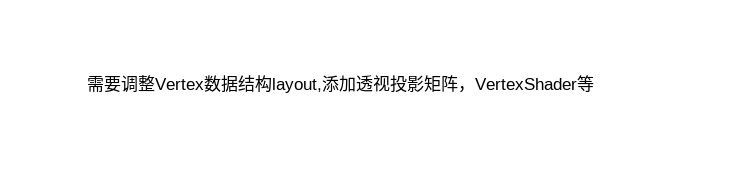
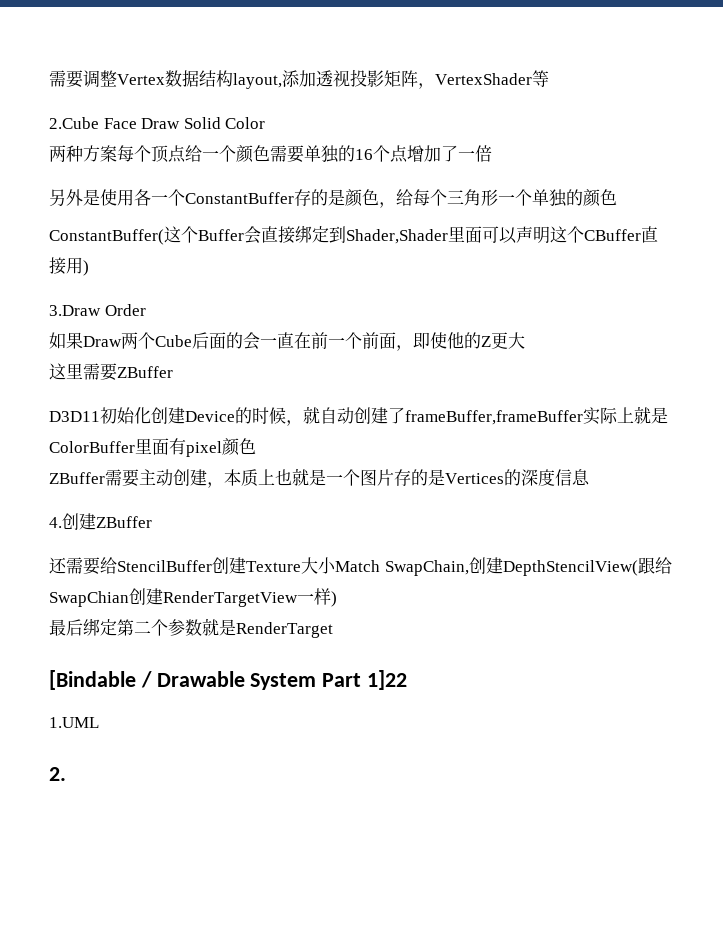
+ 2.Cube Face Draw Solid Color
+ 两种方案每个顶点给一个颜色需要单独的16个点增加了一倍
+ 另外是使用各一个ConstantBuffer存的是颜色，给每个三角形一个单独的颜色
+ ConstantBuffer(这个Buffer会直接绑定到Shader,Shader里面可以声明这个CBuffer直接用)
+ 3.Draw Order
+ 如果Draw两个Cube后面的会一直在前一个前面，即使他的Z更大
+ 这里需要ZBuffer
+ D3D11初始化创建Device的时候，就自动创建了frameBuffer,frameBuffer实际上就是ColorBuffer里面有pixel颜色
+ ZBuffer需要主动创建，本质上也就是一个图片存的是Vertices的深度信息
+ 4.创建ZBuffer
+ 还需要给StencilBuffer创建Texture大小Match SwapChain,创建DepthStencilView(跟给SwapChian创建RenderTargetView一样)
+ 最后绑定第二个参数就是RenderTarget
+ [Bindable / Drawable System Part 1]22
+ 1.UML
+ 2.

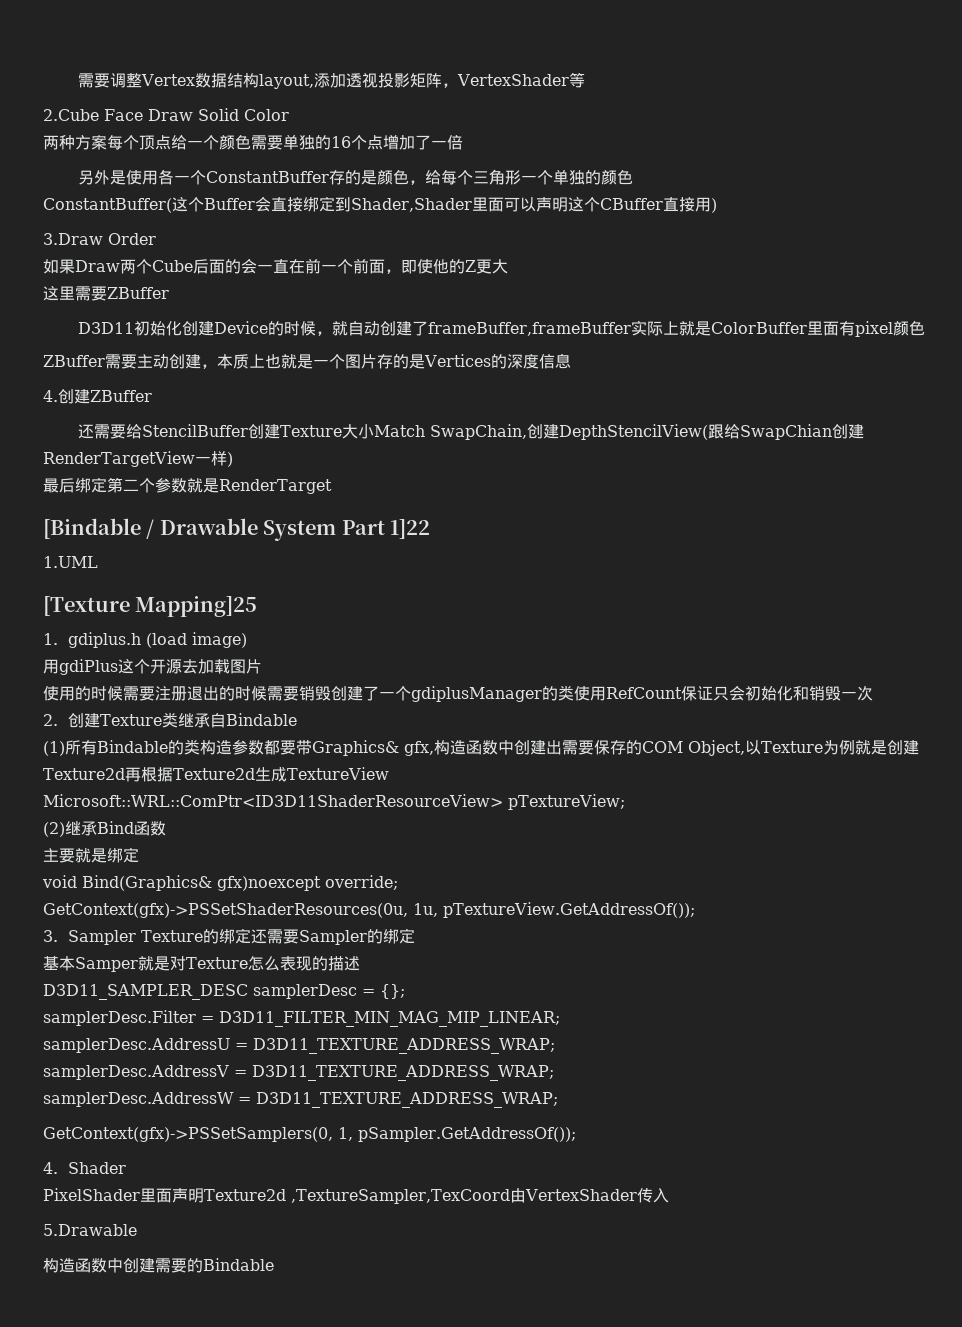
- 2.
+ [Texture Mapping]25
+ 1. gdiplus.h (load image)
+ 用gdiPlus这个开源去加载图片
+ 使用的时候需要注册退出的时候需要销毁创建了一个gdiplusManager的类使用RefCount保证只会初始化和销毁一次
+ 2.创建Texture类继承自Bindable
+ (1)所有Bindable的类构造参数都要带Graphics& gfx,构造函数中创建出需要保存的COM Object,以Texture为例就是创建Texture2d再根据Texture2d生成TextureView
+ Microsoft::WRL::ComPtr<ID3D11ShaderResourceView> pTextureView;
+ (2)继承Bind函数
+ 主要就是绑定
+ void Bind(Graphics& gfx)noexcept override;
+ GetContext(gfx)->PSSetShaderResources(0u, 1u, pTextureView.GetAddressOf());
+ 3. Sampler Texture的绑定还需要Sampler的绑定
+ 基本Samper就是对Texture怎么表现的描述
+ D3D11_SAMPLER_DESC samplerDesc = {};
+ samplerDesc.Filter = D3D11_FILTER_MIN_MAG_MIP_LINEAR;
+ samplerDesc.AddressU = D3D11_TEXTURE_ADDRESS_WRAP;
+ samplerDesc.AddressV = D3D11_TEXTURE_ADDRESS_WRAP;
+ samplerDesc.AddressW = D3D11_TEXTURE_ADDRESS_WRAP;
+ GetContext(gfx)->PSSetSamplers(0, 1, pSampler.GetAddressOf());
+ 4. Shader
+ PixelShader里面声明Texture2d ,TextureSampler,TexCoord由VertexShader传入
+ 5.Drawable
+ 构造函数中创建需要的Bindable

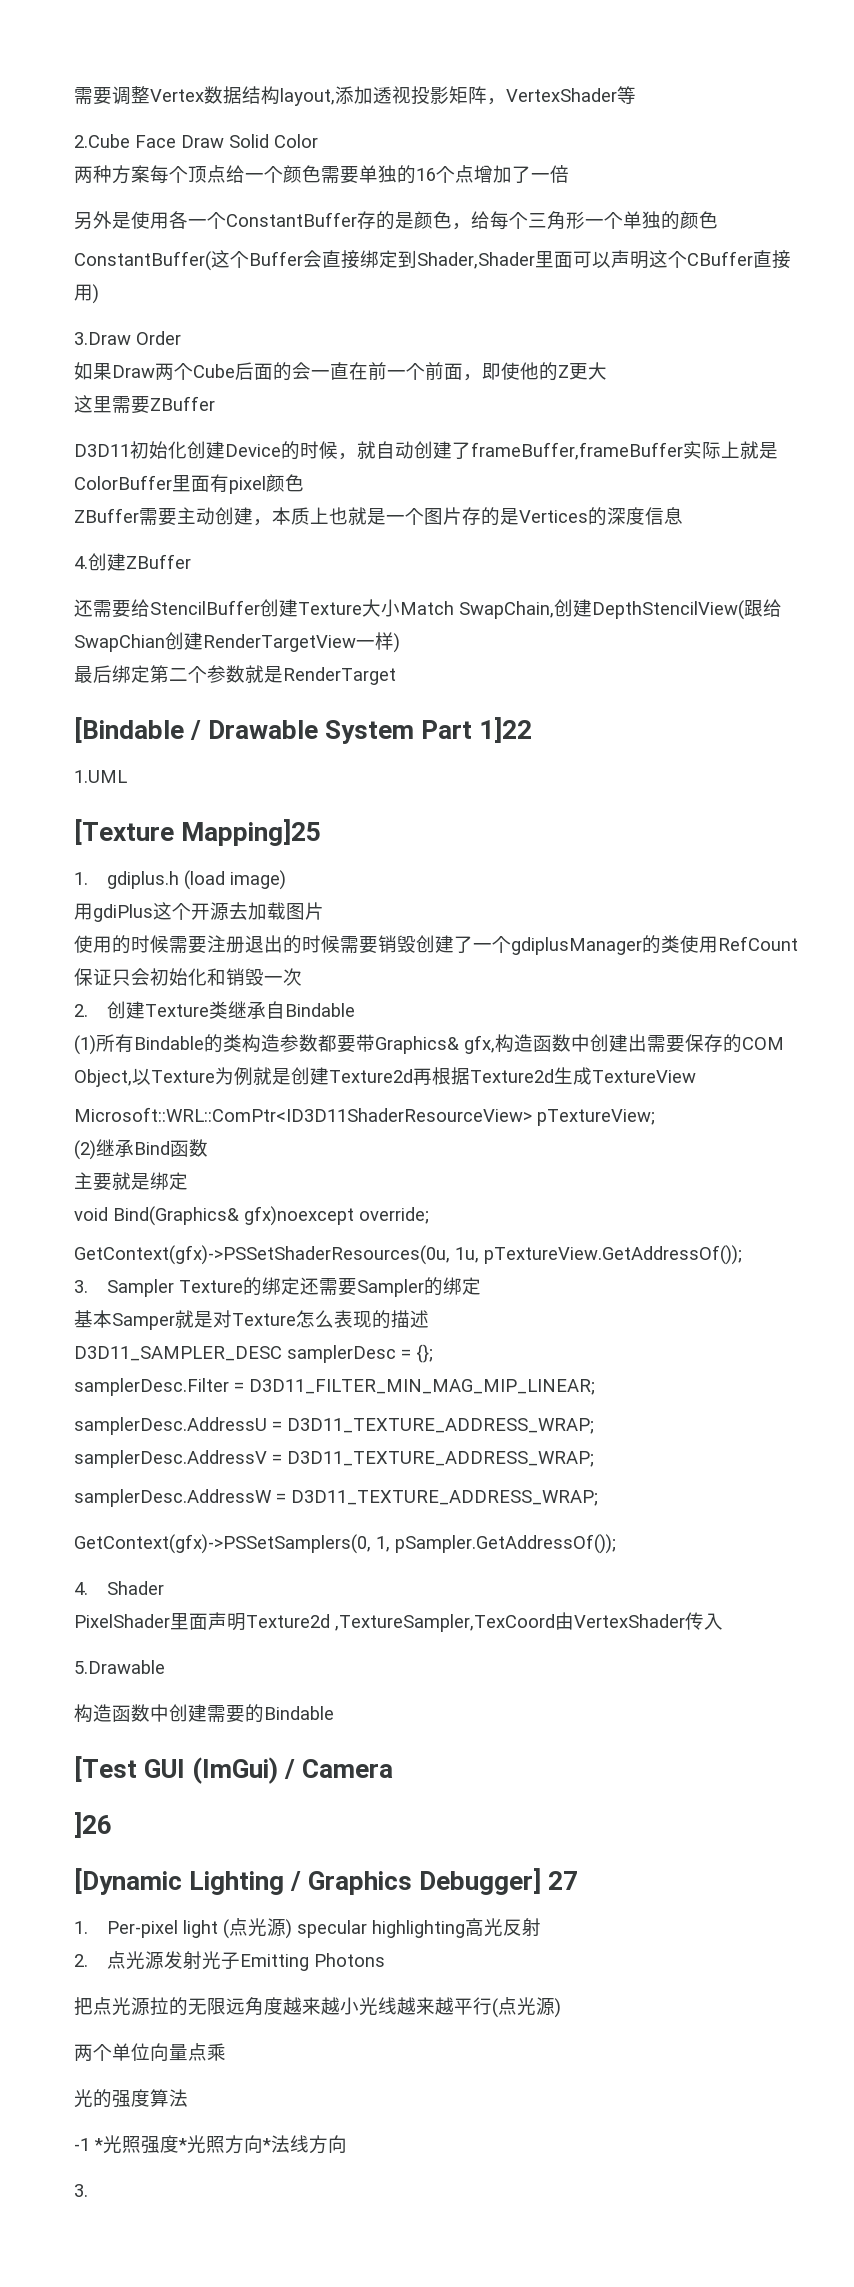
+ [Test GUI (ImGui) / Camera
+ ]26
+ [Dynamic Lighting / Graphics Debugger] 27
+ 1. Per-pixel light (点光源) specular highlighting高光反射
+ 2.点光源发射光子Emitting Photons
+ 把点光源拉的无限远角度越来越小光线越来越平行(点光源)
+ 两个单位向量点乘
+ 光的强度算法
+ -1 *光照强度*光照方向*法线方向
+ 3.

